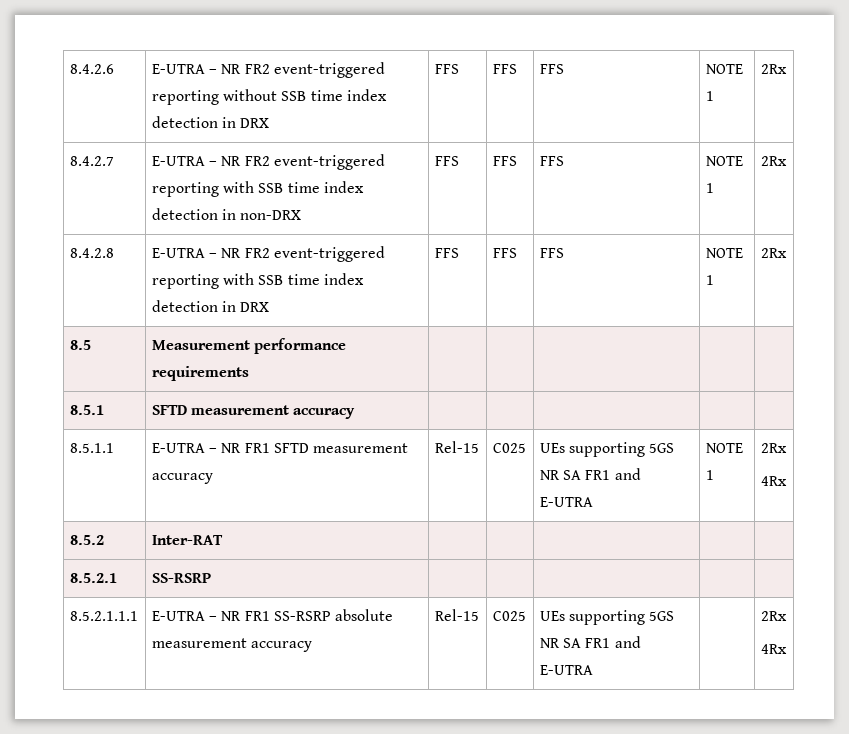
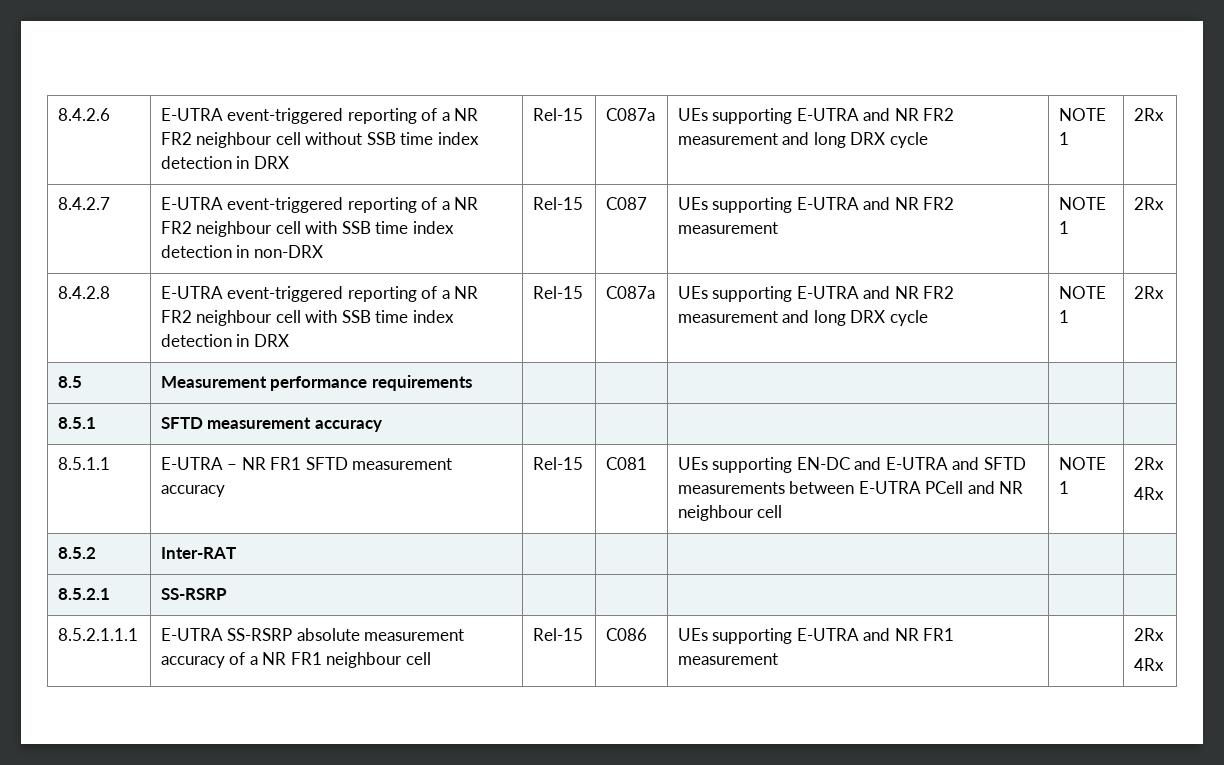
- 8.4.2.6 | E-UTRA – NR FR2 event-triggered reporting without SSB time index detection in DRX | FFS | FFS | FFS | NOTE 1 | 2Rx
+ 8.4.2.6 | E-UTRA event-triggered reporting of a NR FR2 neighbour cell without SSB time index detection in DRX | Rel-15 | C087a | UEs supporting E-UTRA and NR FR2 measurement and long DRX cycle | NOTE 1 | 2Rx
- 8.4.2.7 | E-UTRA – NR FR2 event-triggered reporting with SSB time index detection in non-DRX | FFS | FFS | FFS | NOTE 1 | 2Rx
+ 8.4.2.7 | E-UTRA event-triggered reporting of a NR FR2 neighbour cell with SSB time index detection in non-DRX | Rel-15 | C087 | UEs supporting E-UTRA and NR FR2 measurement | NOTE 1 | 2Rx
- 8.4.2.8 | E-UTRA – NR FR2 event-triggered reporting with SSB time index detection in DRX | FFS | FFS | FFS | NOTE 1 | 2Rx
+ 8.4.2.8 | E-UTRA event-triggered reporting of a NR FR2 neighbour cell with SSB time index detection in DRX | Rel-15 | C087a | UEs supporting E-UTRA and NR FR2 measurement and long DRX cycle | NOTE 1 | 2Rx
- 8.5.1.1 | E-UTRA – NR FR1 SFTD measurement accuracy | Rel-15 | C025 | UEs supporting 5GS NR SA FR1 and E-UTRA | NOTE 1 | 2Rx
+ 8.5.1.1 | E-UTRA – NR FR1 SFTD measurement accuracy | Rel-15 | C081 | UEs supporting EN-DC and E-UTRA and SFTD measurements between E-UTRA PCell and NR neighbour cell | NOTE 1 | 2Rx
- 8.5.2.1.1.1 | E-UTRA – NR FR1 SS-RSRP absolute measurement accuracy | Rel-15 | C025 | UEs supporting 5GS NR SA FR1 and E-UTRA | | 2Rx
+ 8.5.2.1.1.1 | E-UTRA SS-RSRP absolute measurement accuracy of a NR FR1 neighbour cell | Rel-15 | C086 | UEs supporting E-UTRA and NR FR1 measurement | | 2Rx

